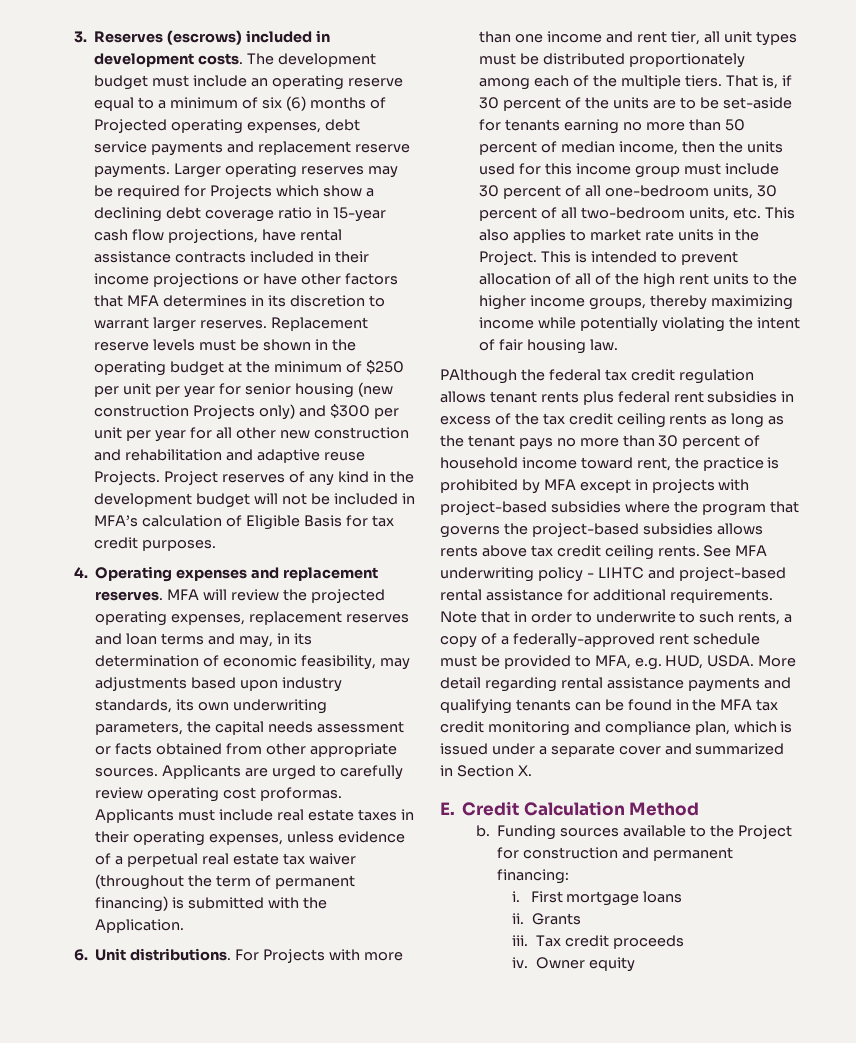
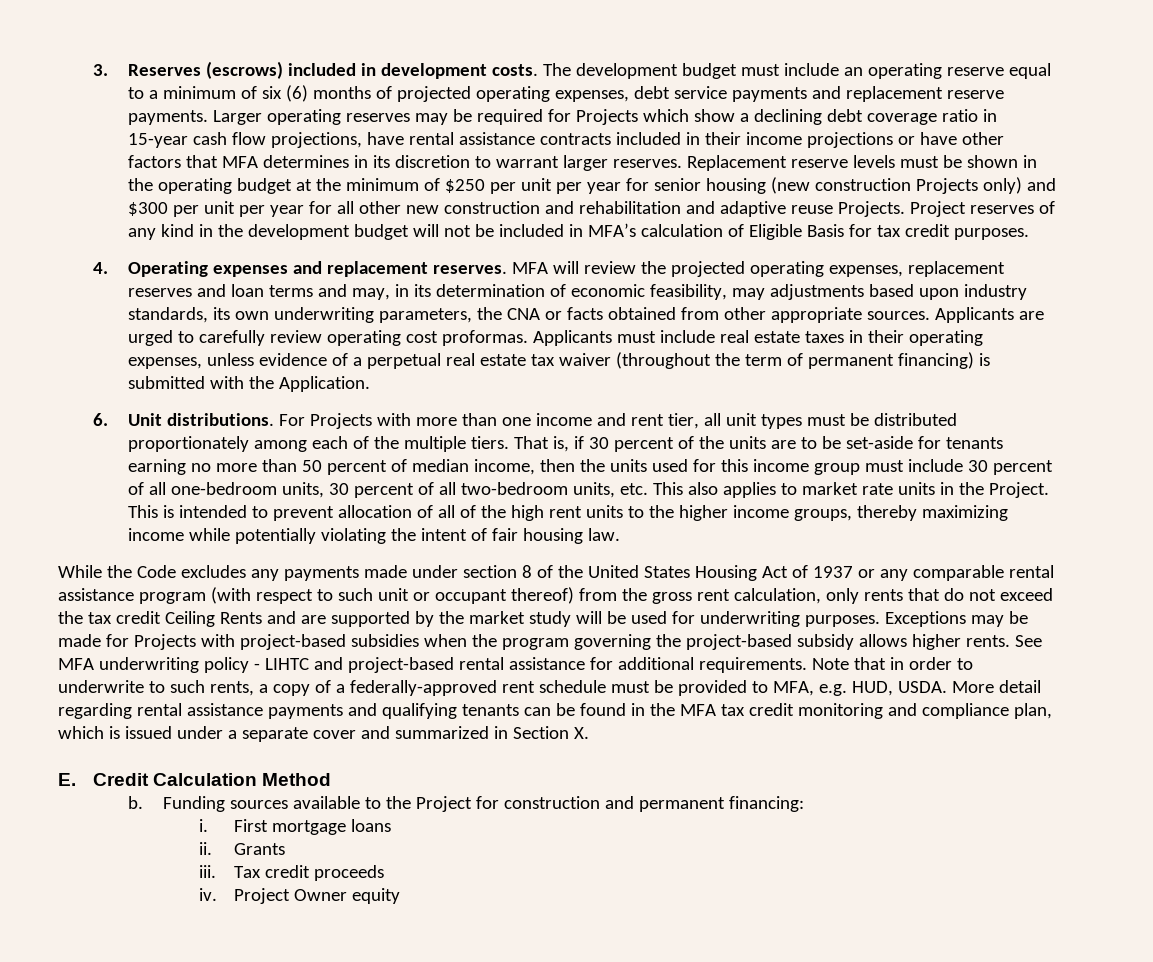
- The development budget must include an operating reserve equal to a minimum of six (6) months of Projected operating expenses, debt service payments and replacement reserve payments.
+ The development budget must include an operating reserve equal to a minimum of six (6) months of projected operating expenses, debt service payments and replacement reserve payments.
- MFA will review the projected operating expenses, replacement reserves and loan terms and may, in its determination of economic feasibility, may adjustments based upon industry standards, its own underwriting parameters, the capital needs assessment or facts obtained from other appropriate sources.
+ MFA will review the projected operating expenses, replacement reserves and loan terms and may, in its determination of economic feasibility, may adjustments based upon industry standards, its own underwriting parameters, the CNA or facts obtained from other appropriate sources.
- PAlthough the federal tax credit regulation allows tenant rents plus federal rent subsidies in excess of the tax credit ceiling rents as long as the tenant pays no more than 30 percent of household income toward rent, the practice is prohibited by MFA except in projects with project-based subsidies where the program that governs the project-based subsidies allows rents above tax credit ceiling rents.
+ While the Code excludes any payments made under section 8 of the United States Housing Act of 1937 or any comparable rental assistance program (with respect to such unit or occupant thereof) from the gross rent calculation, only rents that do not exceed the tax credit Ceiling Rents and are supported by the market study will be used for underwriting purposes. Exceptions may be made for Projects with project-based subsidies when the program governing the project-based subsidy allows higher rents.
- Owner equity
+ Project Owner equity

